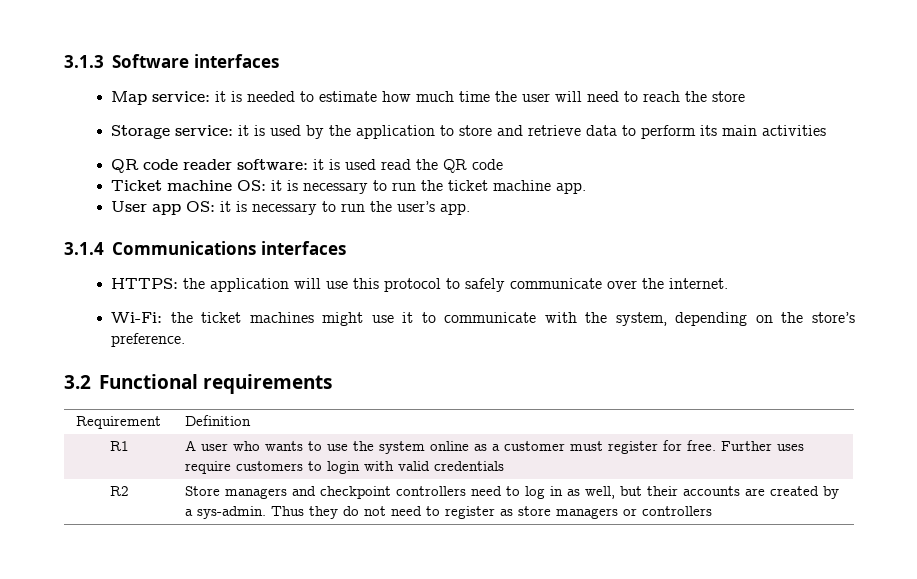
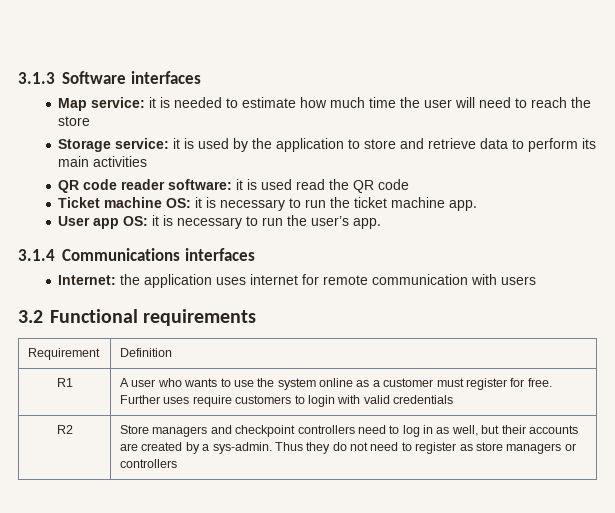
- HTTPS: the application will use this protocol to safely communicate over the internet.
- Wi-Fi: the ticket machines might use it to communicate with the system, depending on the store’s preference.
+ Internet: the application uses internet for remote communication with users

